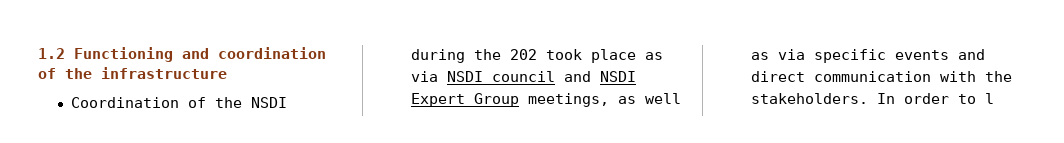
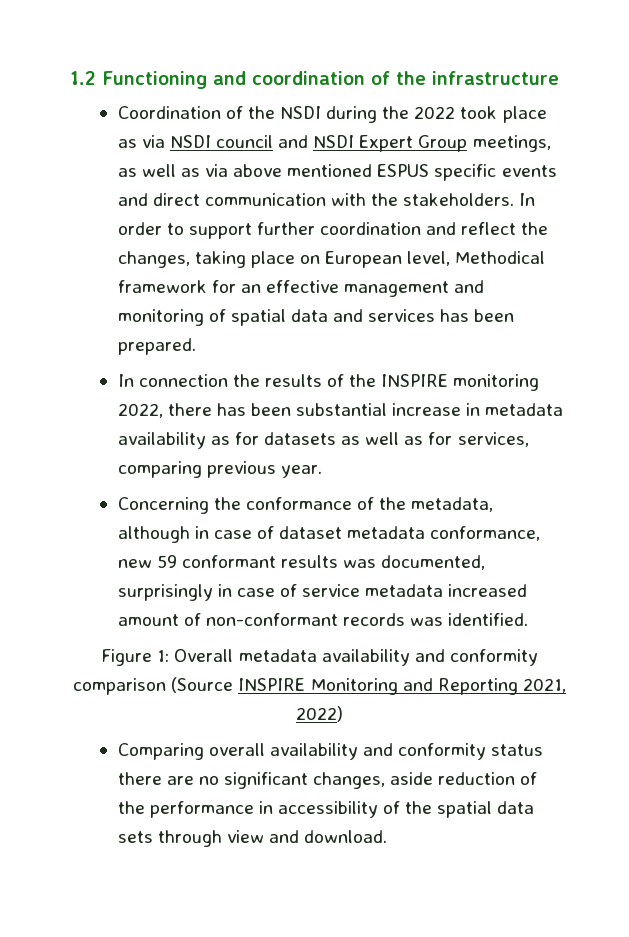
- Coordination of the NSDI during the 202 took place as via NSDI council and NSDI Expert Group meetings, as well as via specific events and direct communication with the stakeholders.
+ Coordination of the NSDI during the 2022 took place as via NSDI council and NSDI Expert Group meetings, as well as via above mentioned ESPUS specific events and direct communication with the stakeholders.
- In order to l
+ In order to support further coordination and reflect the changes, taking place on European level, Methodical framework for an effective management and monitoring of spatial data and services has been prepared.
+ In connection the results of the INSPIRE monitoring 2022, there has been substantial increase in metadata availability as for datasets as well as for services, comparing previous year.
+ Concerning the conformance of the metadata, although in case of dataset metadata conformance, new 59 conformant results was documented, surprisingly in case of service metadata increased amount of non-conformant records was identified.
+ Figure 1: Overall metadata availability and conformity comparison (Source INSPIRE Monitoring and Reporting 2021, 2022)
+ Comparing overall availability and conformity status there are no significant changes, aside reduction of the performance in accessibility of the spatial data sets through view and download.

